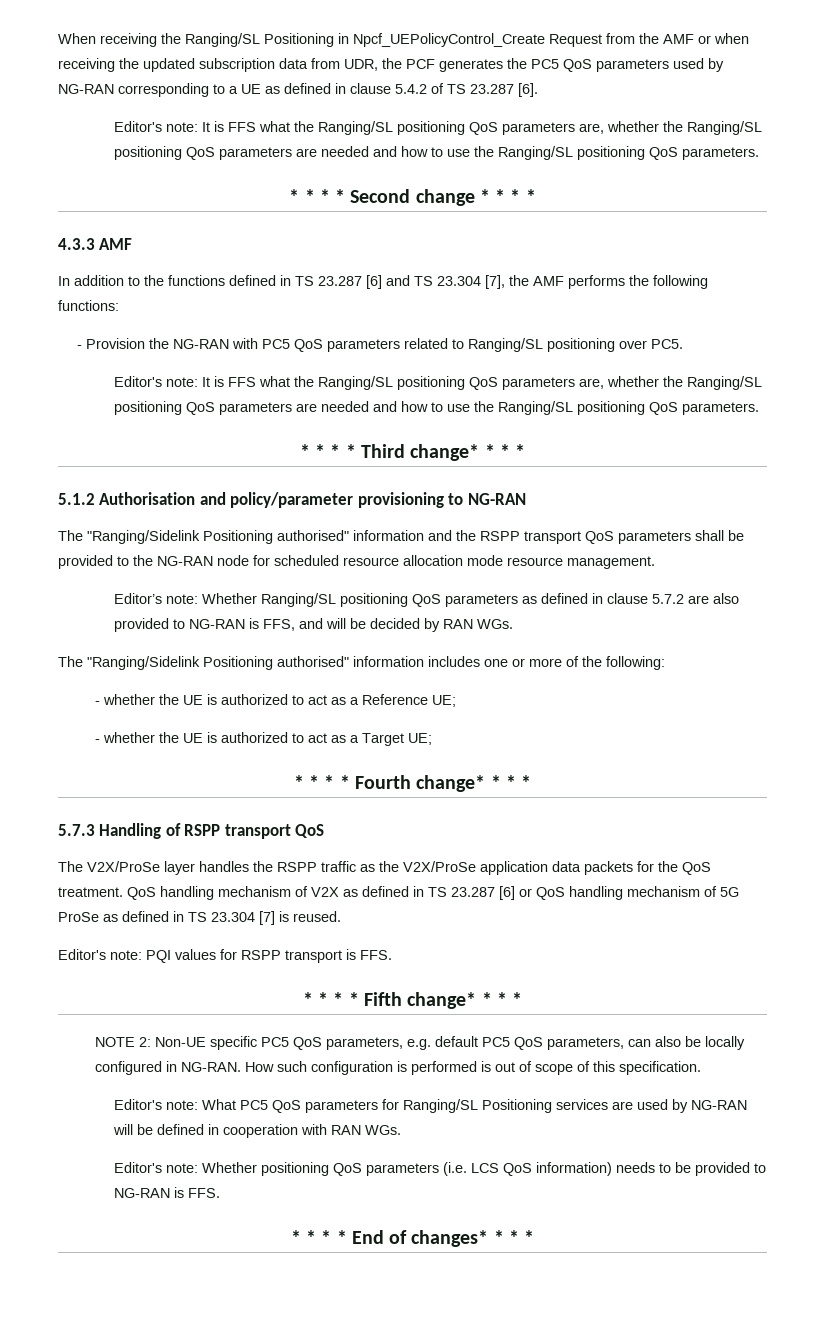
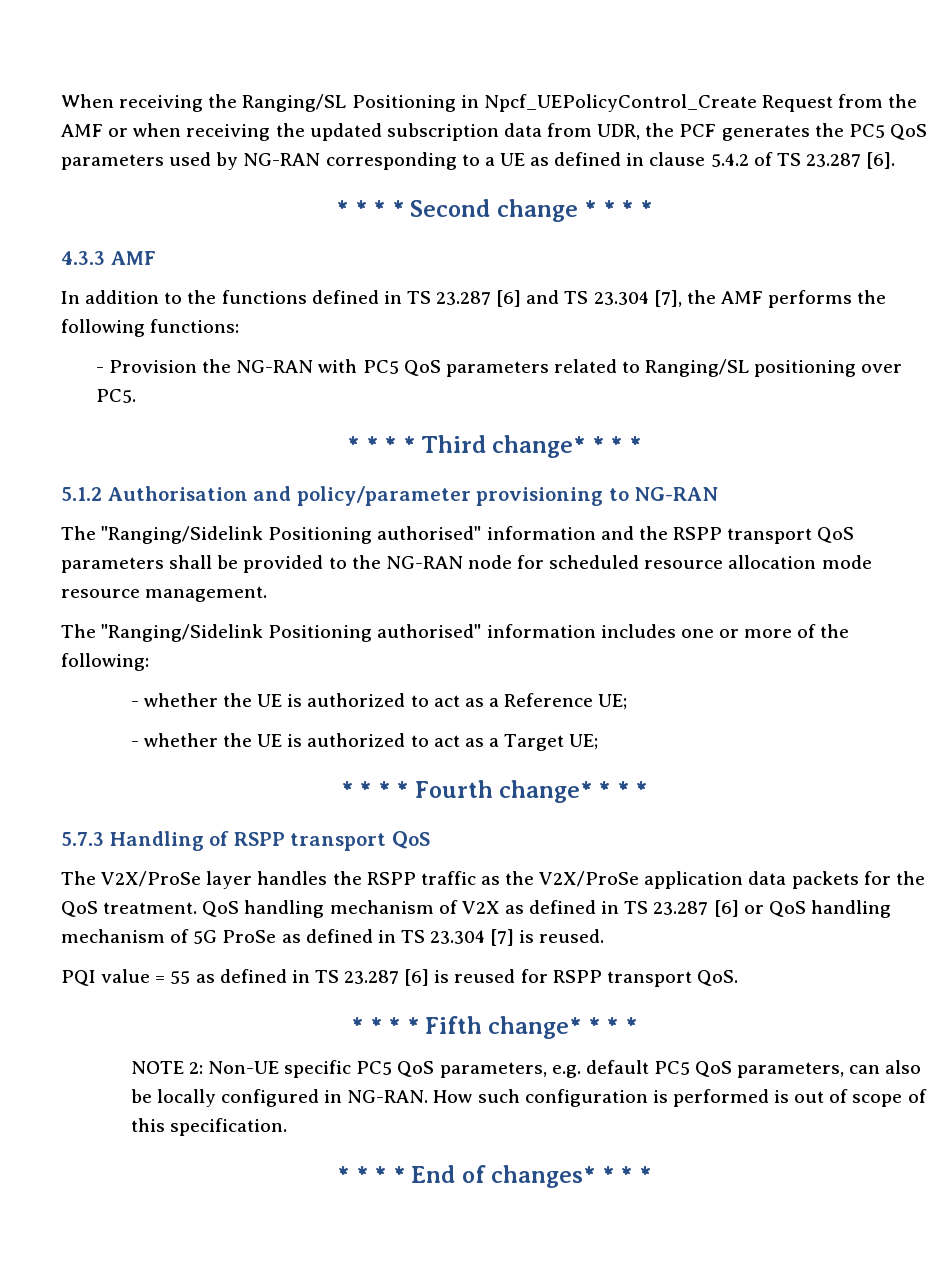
  When receiving the Ranging/SL Positioning in Npcf_UEPolicyControl_Create Request from the AMF or when receiving the updated subscription data from UDR, the PCF generates the PC5 QoS parameters used by NG-RAN corresponding to a UE as defined in clause 5.4.2 of TS 23.287 [6].
- Editor's note: It is FFS what the Ranging/SL positioning QoS parameters are, whether the Ranging/SL positioning QoS parameters are needed and how to use the Ranging/SL positioning QoS parameters.
  - Provision the NG-RAN with PC5 QoS parameters related to Ranging/SL positioning over PC5.
- Editor's note: It is FFS what the Ranging/SL positioning QoS parameters are, whether the Ranging/SL positioning QoS parameters are needed and how to use the Ranging/SL positioning QoS parameters.
- Editor’s note: Whether Ranging/SL positioning QoS parameters as defined in clause 5.7.2 are also provided to NG-RAN is FFS, and will be decided by RAN WGs.
- Editor's note: PQI values for RSPP transport is FFS.
+ PQI value = 55 as defined in TS 23.287 [6] is reused for RSPP transport QoS.
- Editor's note: What PC5 QoS parameters for Ranging/SL Positioning services are used by NG-RAN will be defined in cooperation with RAN WGs.
- Editor's note: Whether positioning QoS parameters (i.e. LCS QoS information) needs to be provided to NG-RAN is FFS.

